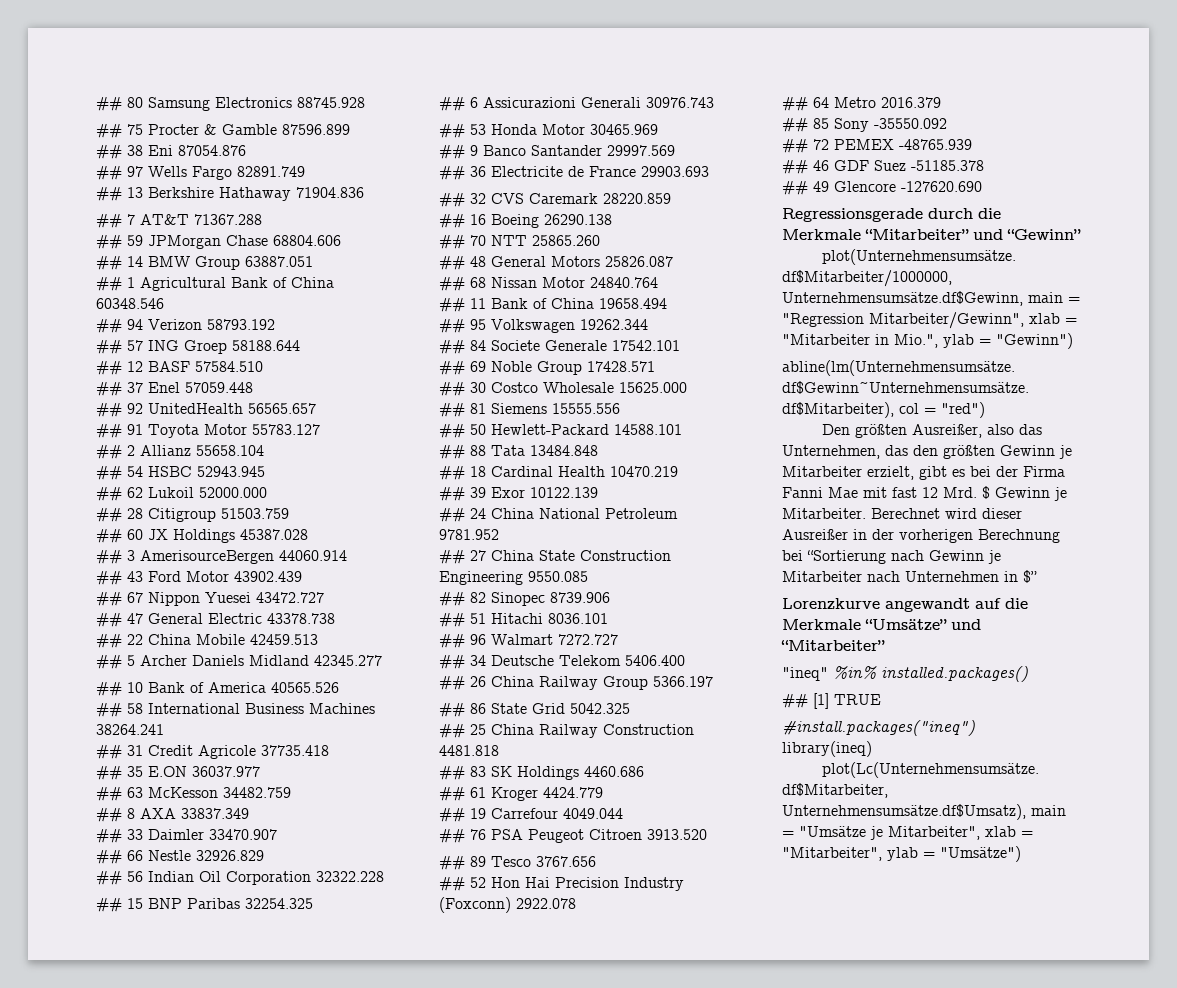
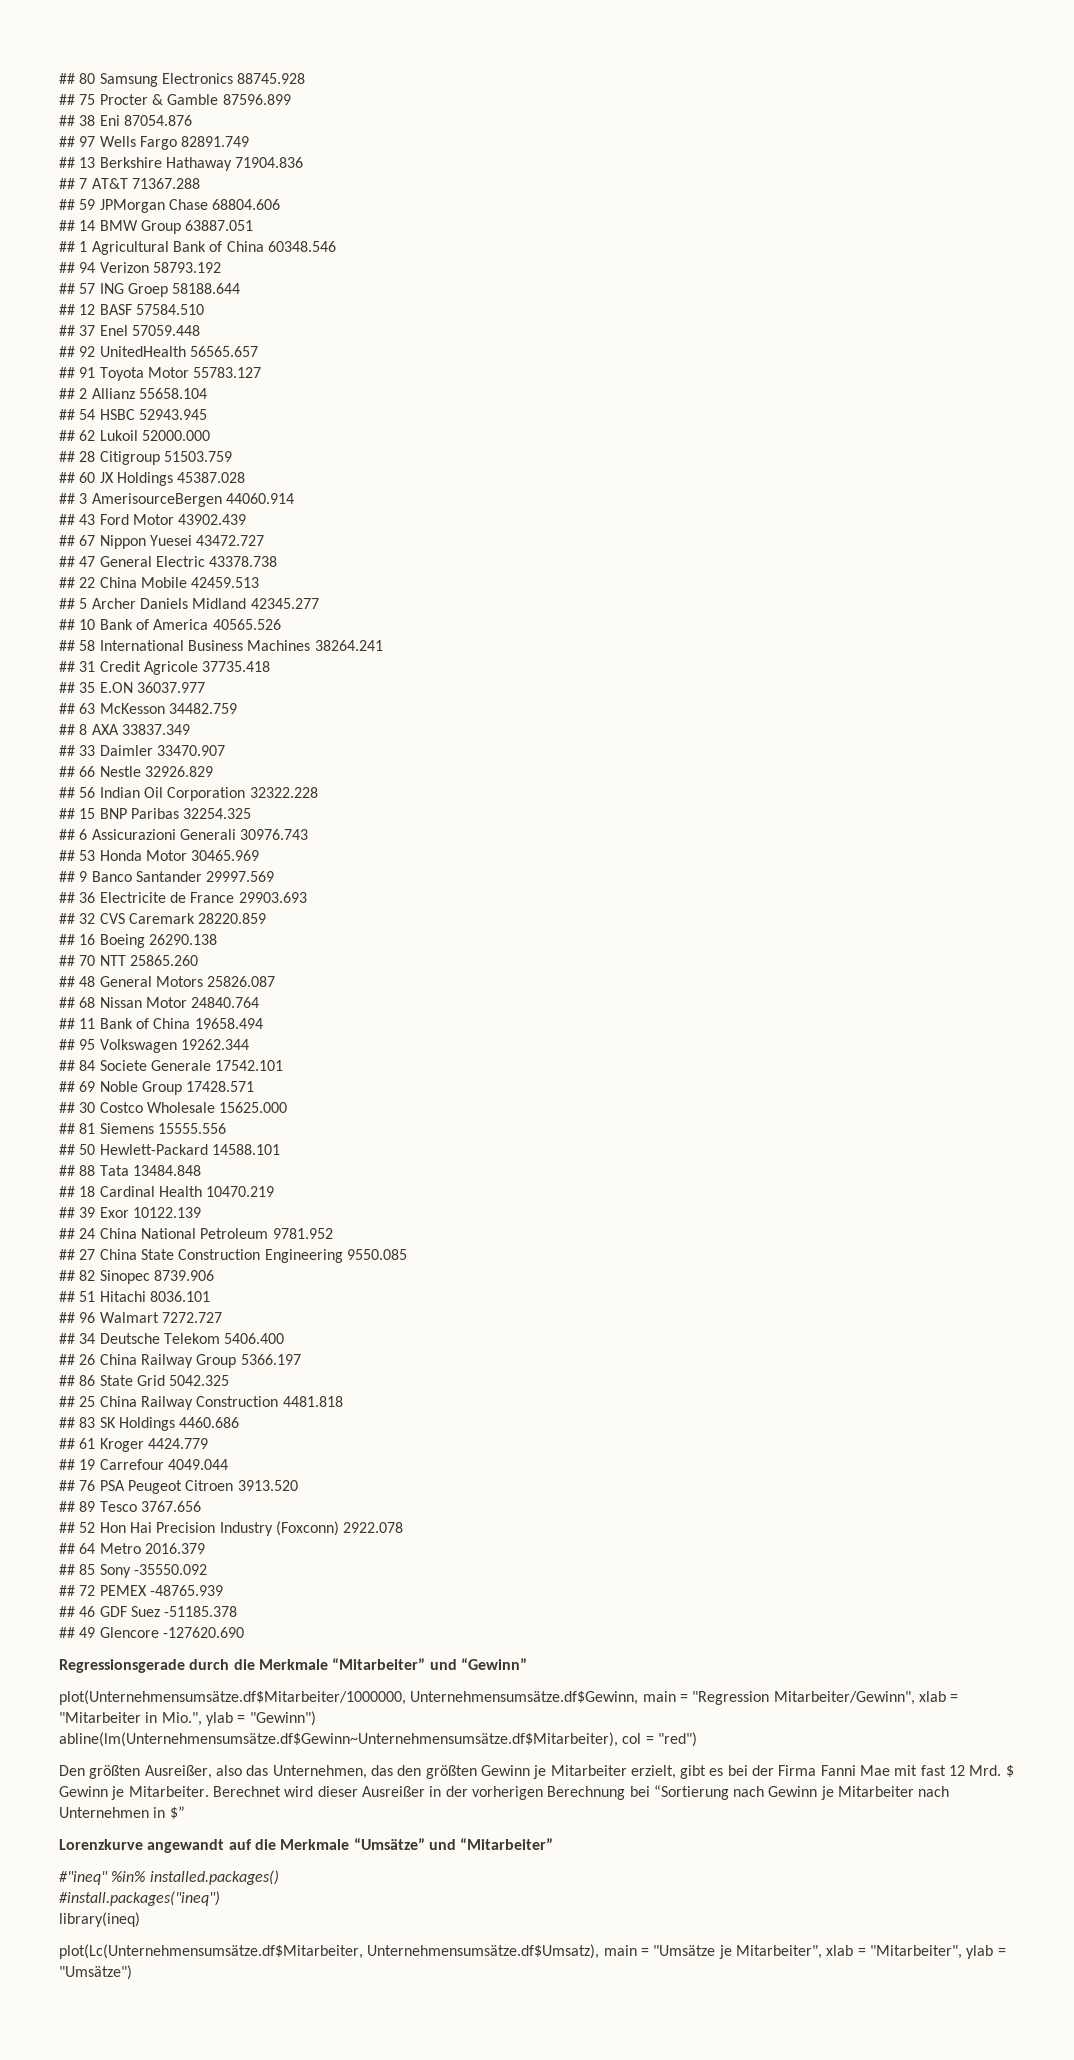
- "ineq" %in% installed.packages()
+ #"ineq" %in% installed.packages()
- ## [1] TRUE

